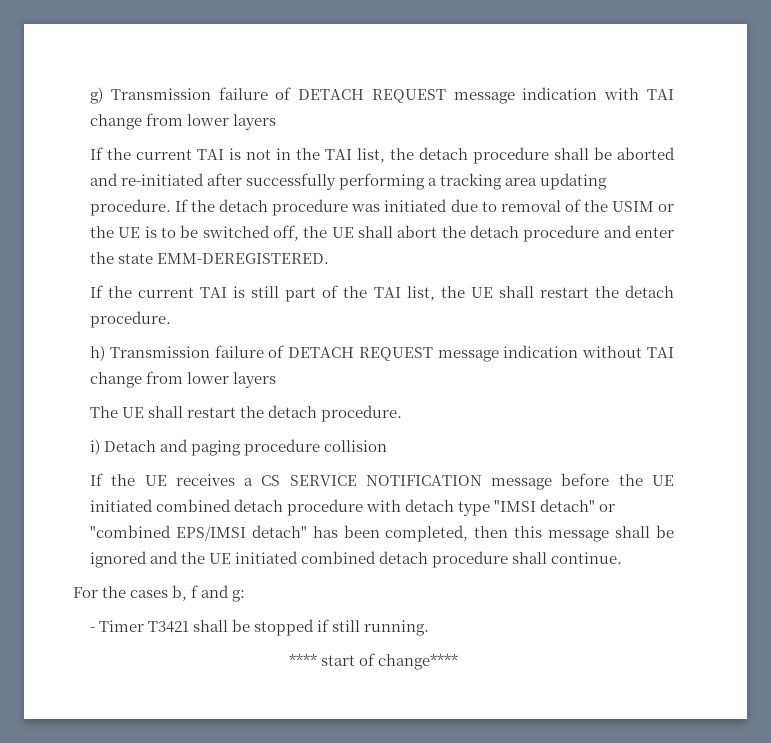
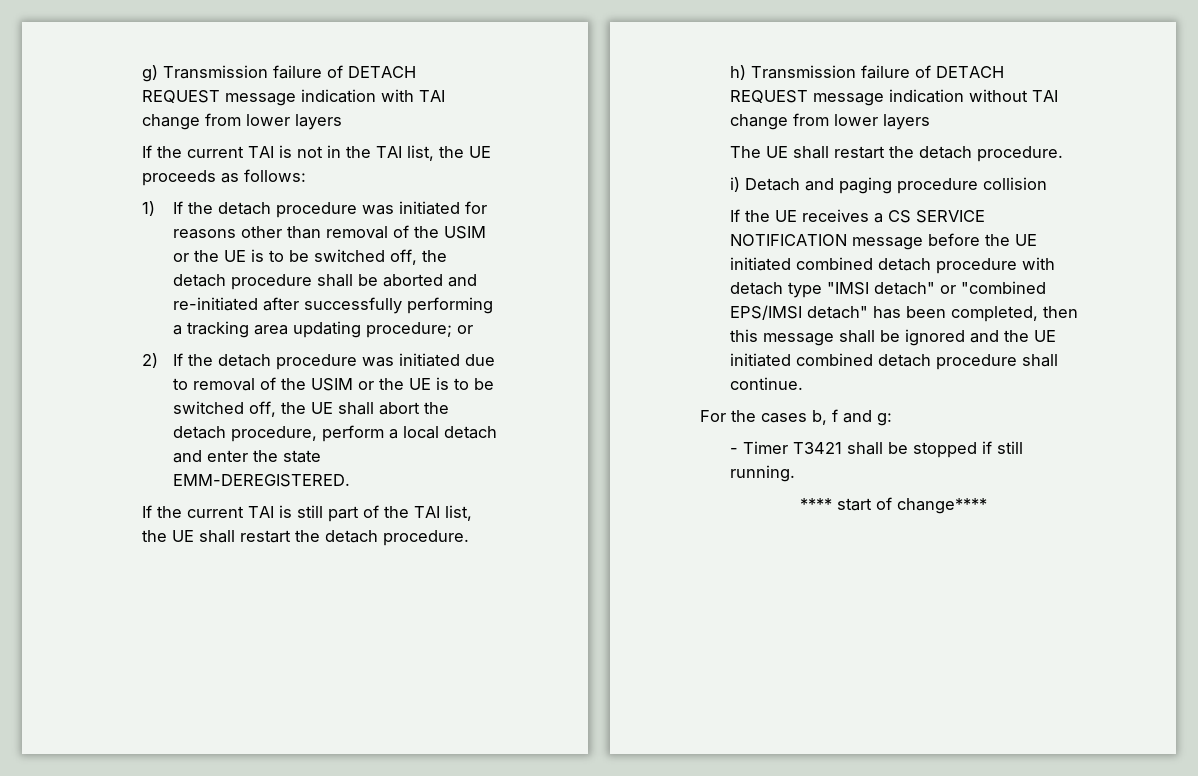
- If the current TAI is not in the TAI list, the detach procedure shall be aborted and re-initiated after successfully performing a tracking area updating procedure. If the detach procedure was initiated due to removal of the USIM or the UE is to be switched off, the UE shall abort the detach procedure and enter the state EMM-DEREGISTERED.
+ If the current TAI is not in the TAI list, the UE proceeds as follows:
+ 1) If the detach procedure was initiated for reasons other than removal of the USIM or the UE is to be switched off, the detach procedure shall be aborted and re-initiated after successfully performing a tracking area updating procedure; or
+ 2) If the detach procedure was initiated due to removal of the USIM or the UE is to be switched off, the UE shall abort the detach procedure, perform a local detach and enter the state EMM-DEREGISTERED.

